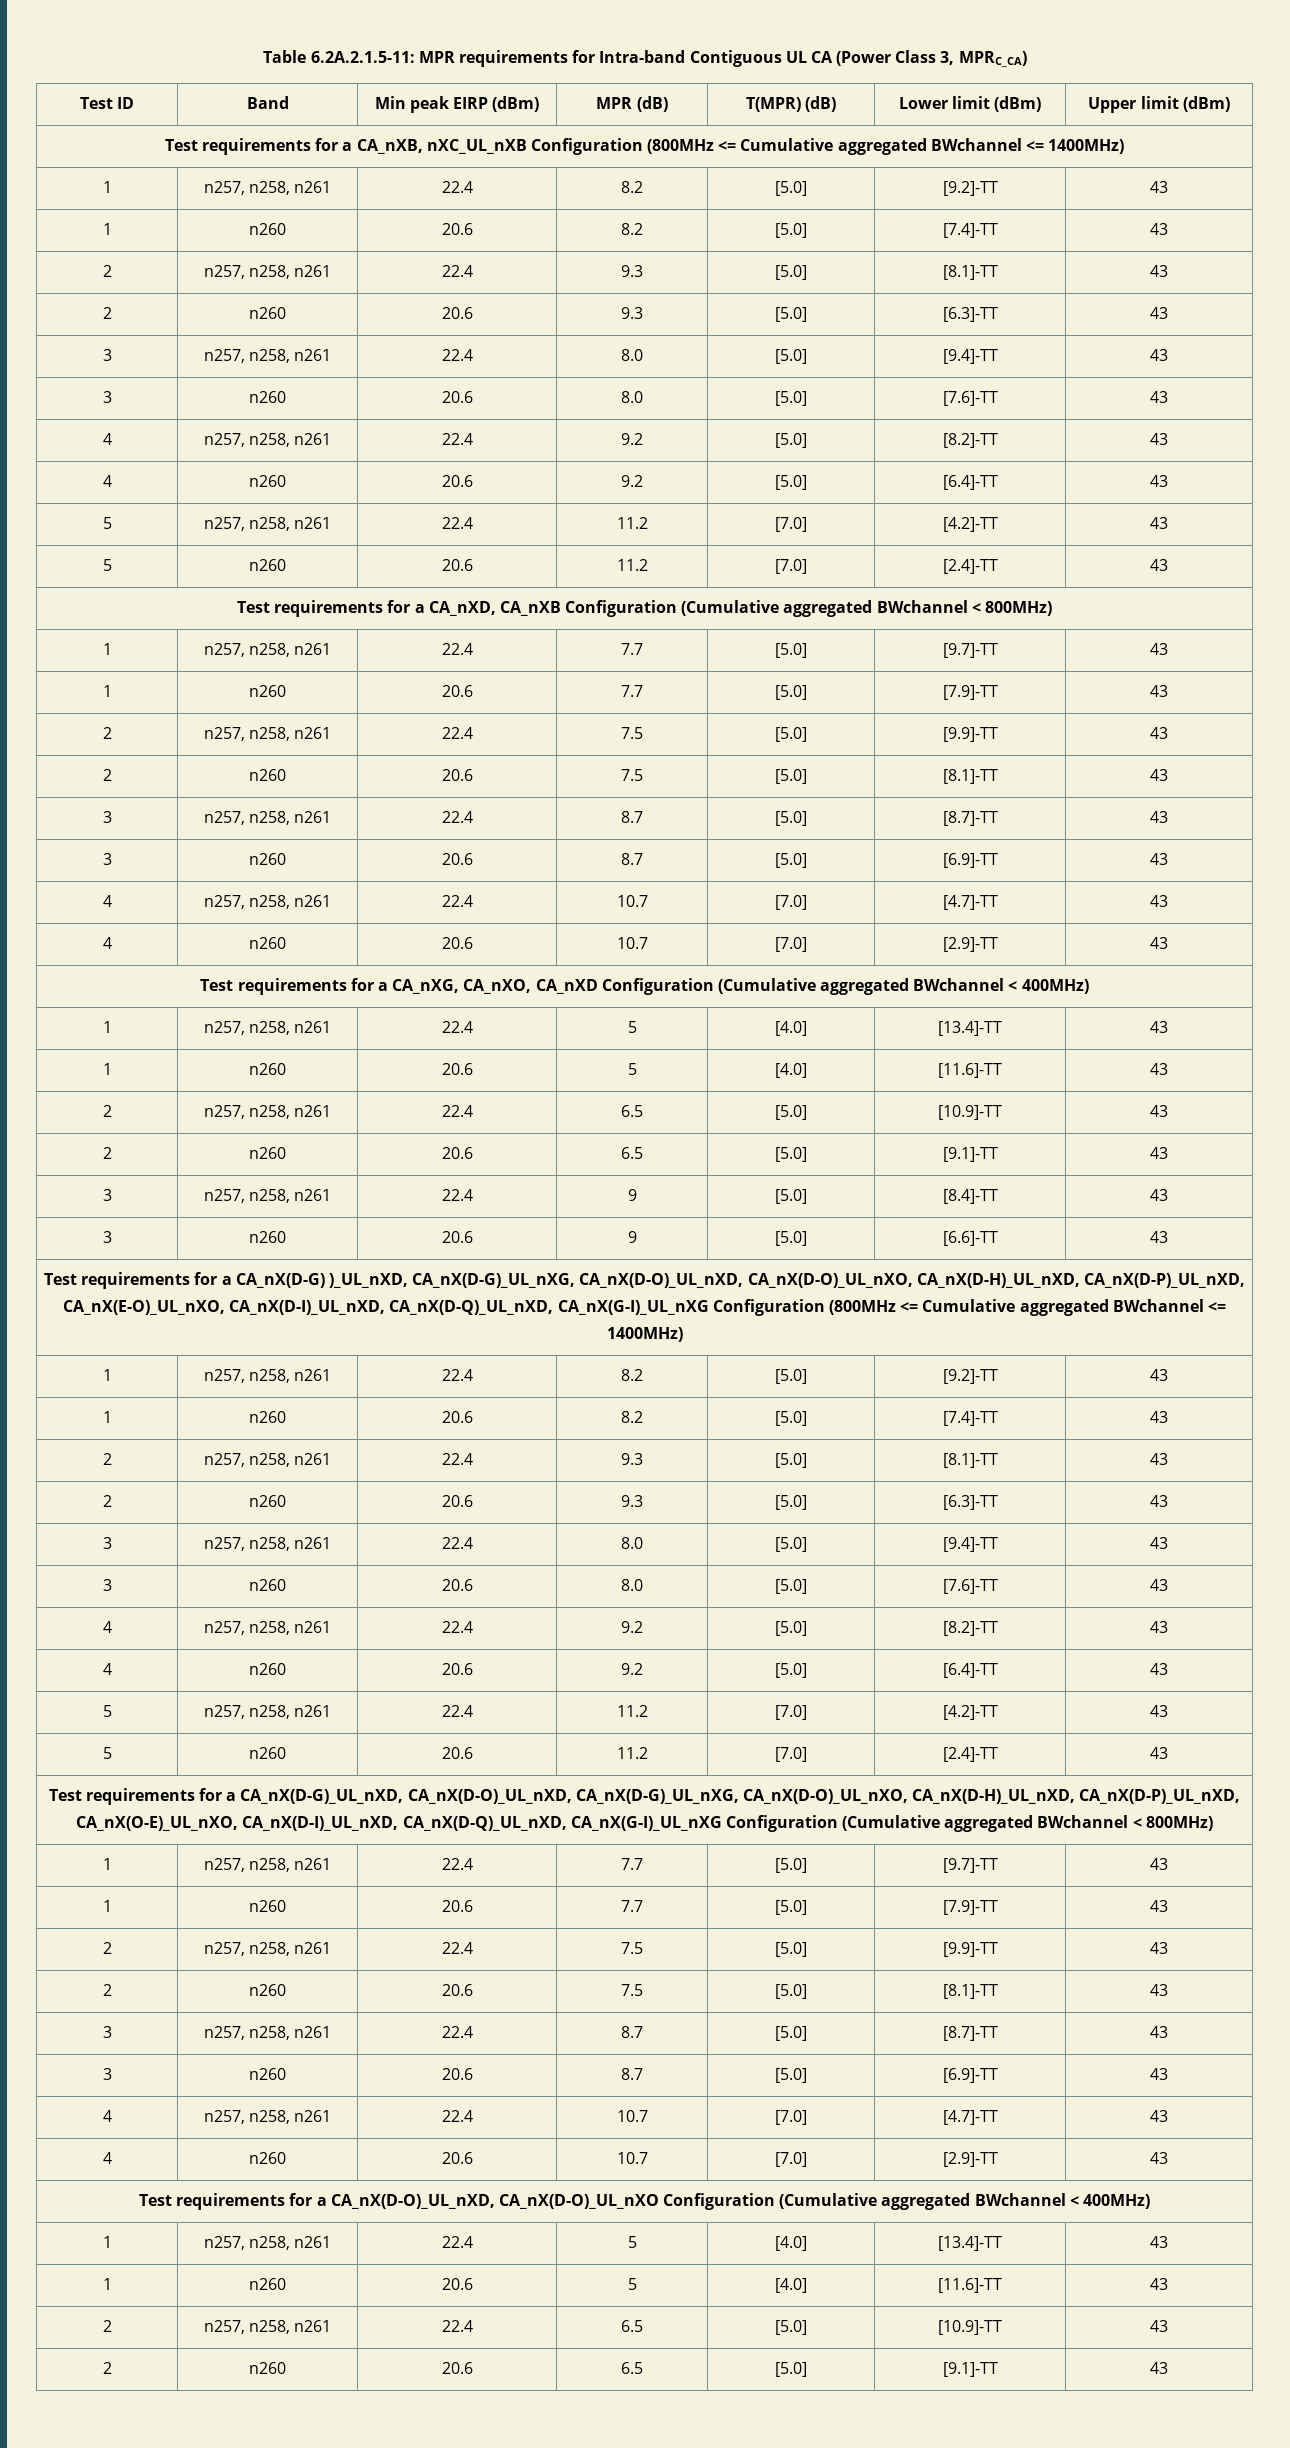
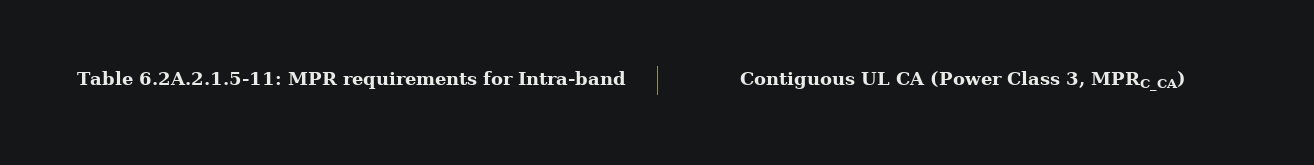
- Test ID | Band | Min peak EIRP (dBm) | MPR (dB) | T(MPR) (dB) | Lower limit (dBm) | Upper limit (dBm)
- Test requirements for a CA_nXB, nXC_UL_nXB Configuration (800MHz <= Cumulative aggregated BWchannel <= 1400MHz)
- 1 | n257, n258, n261 | 22.4 | 8.2 | [5.0] | [9.2]-TT | 43
- 1 | n260 | 20.6 | 8.2 | [5.0] | [7.4]-TT | 43
- 2 | n257, n258, n261 | 22.4 | 9.3 | [5.0] | [8.1]-TT | 43
- 2 | n260 | 20.6 | 9.3 | [5.0] | [6.3]-TT | 43
- 3 | n257, n258, n261 | 22.4 | 8.0 | [5.0] | [9.4]-TT | 43
- 3 | n260 | 20.6 | 8.0 | [5.0] | [7.6]-TT | 43
- 4 | n257, n258, n261 | 22.4 | 9.2 | [5.0] | [8.2]-TT | 43
- 4 | n260 | 20.6 | 9.2 | [5.0] | [6.4]-TT | 43
- 5 | n257, n258, n261 | 22.4 | 11.2 | [7.0] | [4.2]-TT | 43
- 5 | n260 | 20.6 | 11.2 | [7.0] | [2.4]-TT | 43
- Test requirements for a CA_nXD, CA_nXB Configuration (Cumulative aggregated BWchannel < 800MHz)
- 1 | n257, n258, n261 | 22.4 | 7.7 | [5.0] | [9.7]-TT | 43
- 1 | n260 | 20.6 | 7.7 | [5.0] | [7.9]-TT | 43
- 2 | n257, n258, n261 | 22.4 | 7.5 | [5.0] | [9.9]-TT | 43
- 2 | n260 | 20.6 | 7.5 | [5.0] | [8.1]-TT | 43
- 3 | n257, n258, n261 | 22.4 | 8.7 | [5.0] | [8.7]-TT | 43
- 3 | n260 | 20.6 | 8.7 | [5.0] | [6.9]-TT | 43
- 4 | n257, n258, n261 | 22.4 | 10.7 | [7.0] | [4.7]-TT | 43
- 4 | n260 | 20.6 | 10.7 | [7.0] | [2.9]-TT | 43
- Test requirements for a CA_nXG, CA_nXO, CA_nXD Configuration (Cumulative aggregated BWchannel < 400MHz)
- 1 | n257, n258, n261 | 22.4 | 5 | [4.0] | [13.4]-TT | 43
- 1 | n260 | 20.6 | 5 | [4.0] | [11.6]-TT | 43
- 2 | n257, n258, n261 | 22.4 | 6.5 | [5.0] | [10.9]-TT | 43
- 2 | n260 | 20.6 | 6.5 | [5.0] | [9.1]-TT | 43
- 3 | n257, n258, n261 | 22.4 | 9 | [5.0] | [8.4]-TT | 43
- 3 | n260 | 20.6 | 9 | [5.0] | [6.6]-TT | 43
- Test requirements for a CA_nX(D-G) )_UL_nXD, CA_nX(D-G)_UL_nXG, CA_nX(D-O)_UL_nXD, CA_nX(D-O)_UL_nXO, CA_nX(D-H)_UL_nXD, CA_nX(D-P)_UL_nXD, CA_nX(E-O)_UL_nXO, CA_nX(D-I)_UL_nXD, CA_nX(D-Q)_UL_nXD, CA_nX(G-I)_UL_nXG Configuration (800MHz <= Cumulative aggregated BWchannel <= 1400MHz)
- 1 | n257, n258, n261 | 22.4 | 8.2 | [5.0] | [9.2]-TT | 43
- 1 | n260 | 20.6 | 8.2 | [5.0] | [7.4]-TT | 43
- 2 | n257, n258, n261 | 22.4 | 9.3 | [5.0] | [8.1]-TT | 43
- 2 | n260 | 20.6 | 9.3 | [5.0] | [6.3]-TT | 43
- 3 | n257, n258, n261 | 22.4 | 8.0 | [5.0] | [9.4]-TT | 43
- 3 | n260 | 20.6 | 8.0 | [5.0] | [7.6]-TT | 43
- 4 | n257, n258, n261 | 22.4 | 9.2 | [5.0] | [8.2]-TT | 43
- 4 | n260 | 20.6 | 9.2 | [5.0] | [6.4]-TT | 43
- 5 | n257, n258, n261 | 22.4 | 11.2 | [7.0] | [4.2]-TT | 43
- 5 | n260 | 20.6 | 11.2 | [7.0] | [2.4]-TT | 43
- Test requirements for a CA_nX(D-G)_UL_nXD, CA_nX(D-O)_UL_nXD, CA_nX(D-G)_UL_nXG, CA_nX(D-O)_UL_nXO, CA_nX(D-H)_UL_nXD, CA_nX(D-P)_UL_nXD, CA_nX(O-E)_UL_nXO, CA_nX(D-I)_UL_nXD, CA_nX(D-Q)_UL_nXD, CA_nX(G-I)_UL_nXG Configuration (Cumulative aggregated BWchannel < 800MHz)
- 1 | n257, n258, n261 | 22.4 | 7.7 | [5.0] | [9.7]-TT | 43
- 1 | n260 | 20.6 | 7.7 | [5.0] | [7.9]-TT | 43
- 2 | n257, n258, n261 | 22.4 | 7.5 | [5.0] | [9.9]-TT | 43
- 2 | n260 | 20.6 | 7.5 | [5.0] | [8.1]-TT | 43
- 3 | n257, n258, n261 | 22.4 | 8.7 | [5.0] | [8.7]-TT | 43
- 3 | n260 | 20.6 | 8.7 | [5.0] | [6.9]-TT | 43
- 4 | n257, n258, n261 | 22.4 | 10.7 | [7.0] | [4.7]-TT | 43
- 4 | n260 | 20.6 | 10.7 | [7.0] | [2.9]-TT | 43
- Test requirements for a CA_nX(D-O)_UL_nXD, CA_nX(D-O)_UL_nXO Configuration (Cumulative aggregated BWchannel < 400MHz)
- 1 | n257, n258, n261 | 22.4 | 5 | [4.0] | [13.4]-TT | 43
- 1 | n260 | 20.6 | 5 | [4.0] | [11.6]-TT | 43
- 2 | n257, n258, n261 | 22.4 | 6.5 | [5.0] | [10.9]-TT | 43
- 2 | n260 | 20.6 | 6.5 | [5.0] | [9.1]-TT | 43

